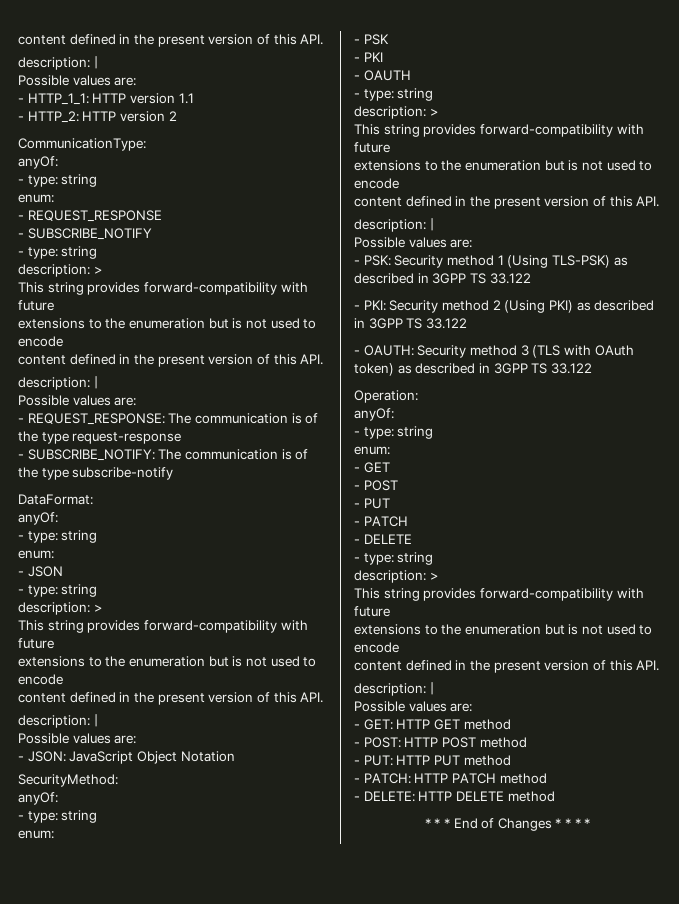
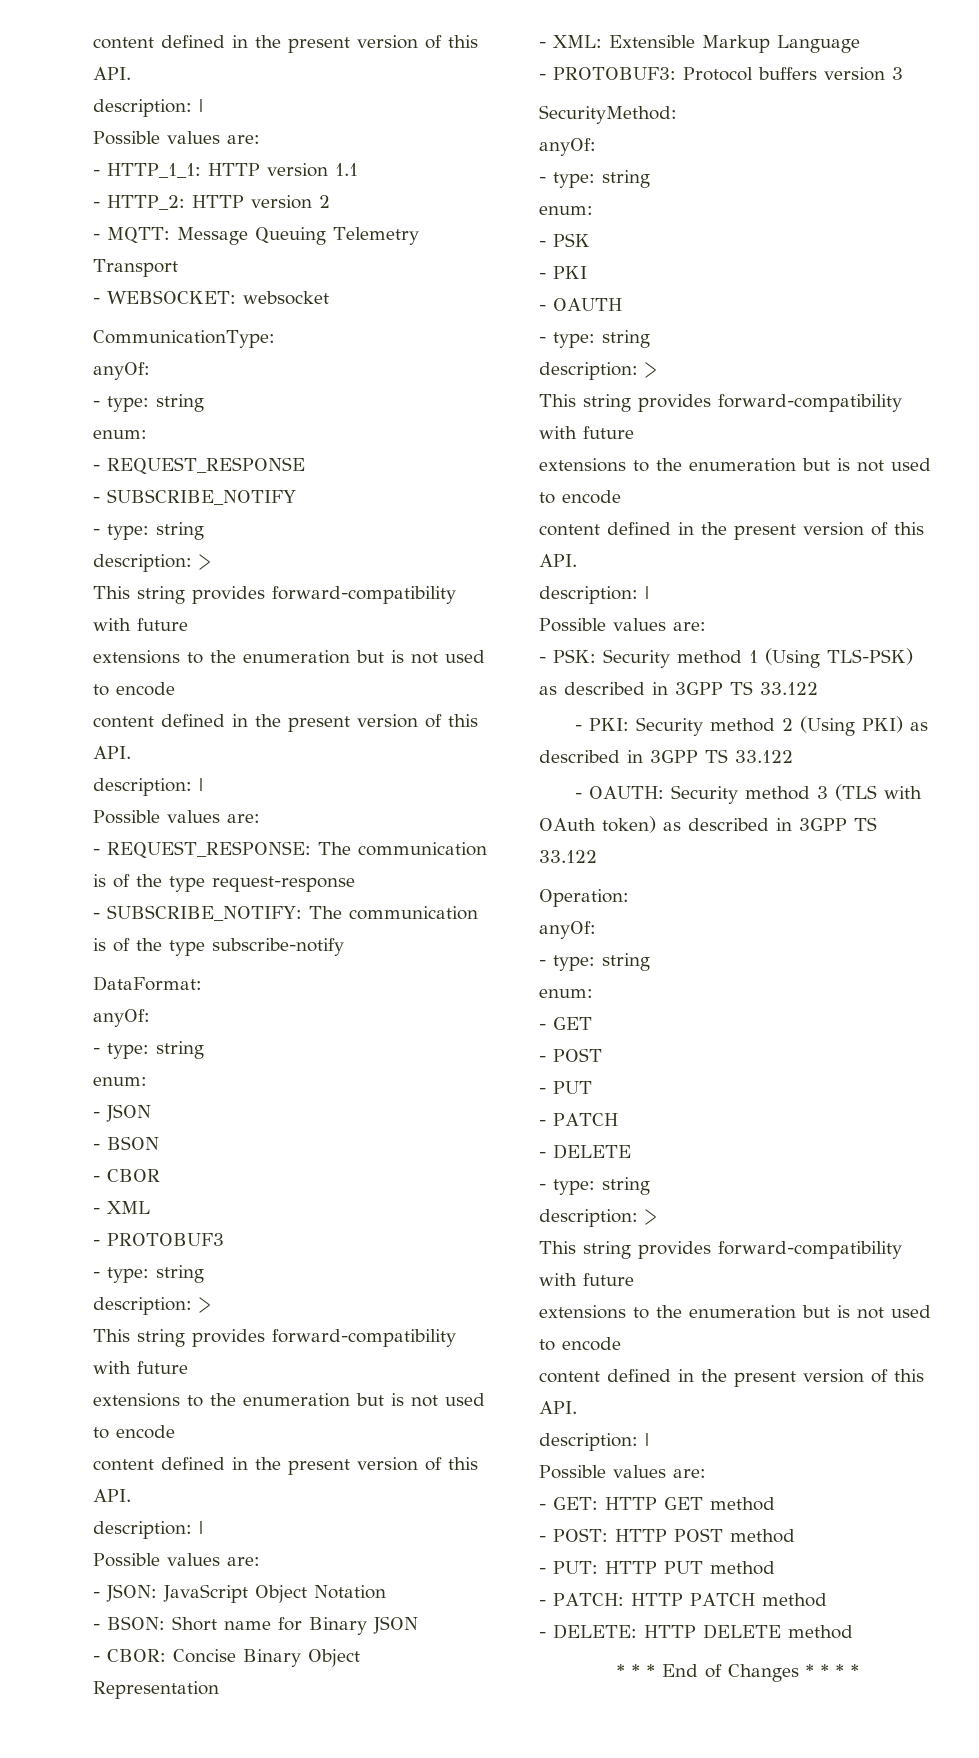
+ - MQTT: Message Queuing Telemetry Transport
+ - WEBSOCKET: websocket
+ - BSON
+ - CBOR
+ - XML
+ - PROTOBUF3
+ - BSON: Short name for Binary JSON
+ - CBOR: Concise Binary Object Representation
+ - XML: Extensible Markup Language
+ - PROTOBUF3: Protocol buffers version 3

